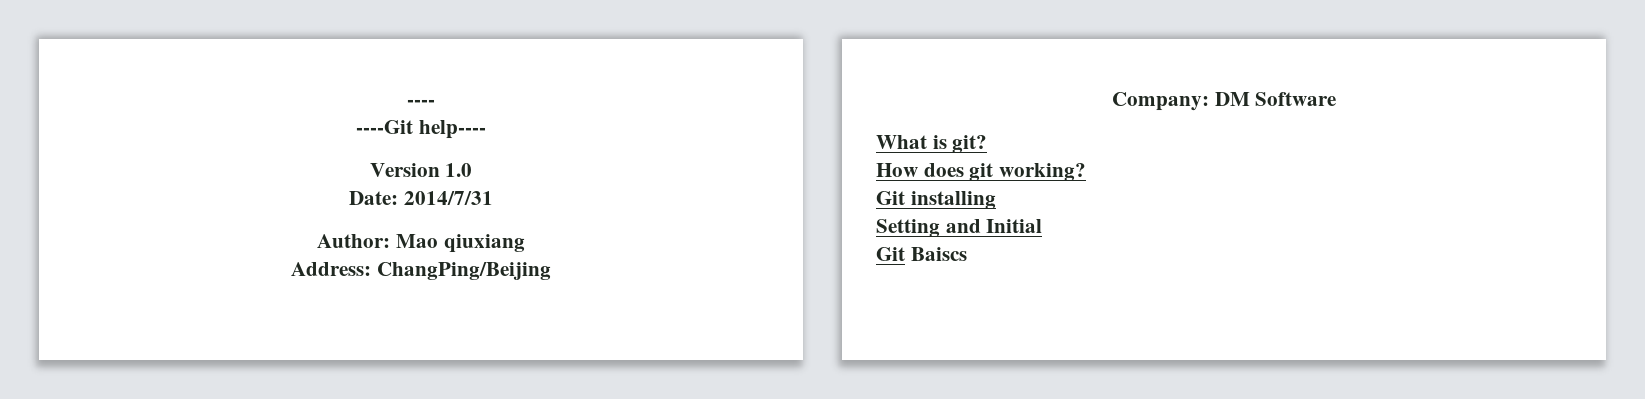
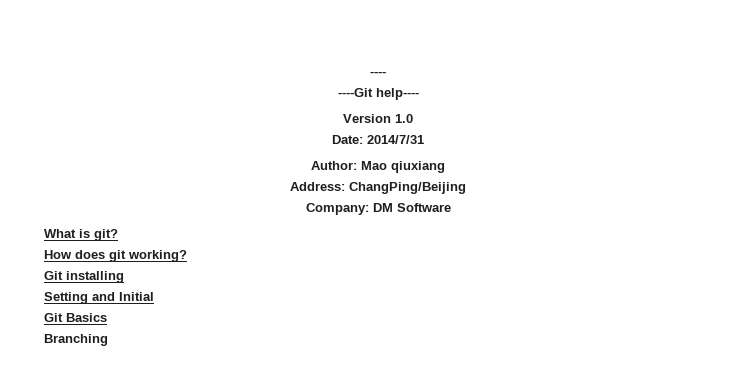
- Git Baiscs
+ Git Basics
+ Branching

